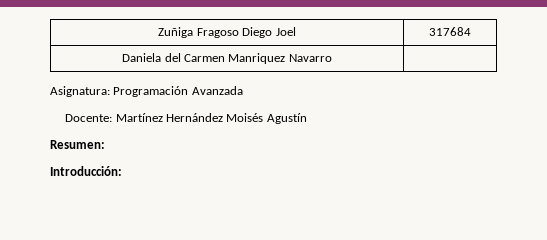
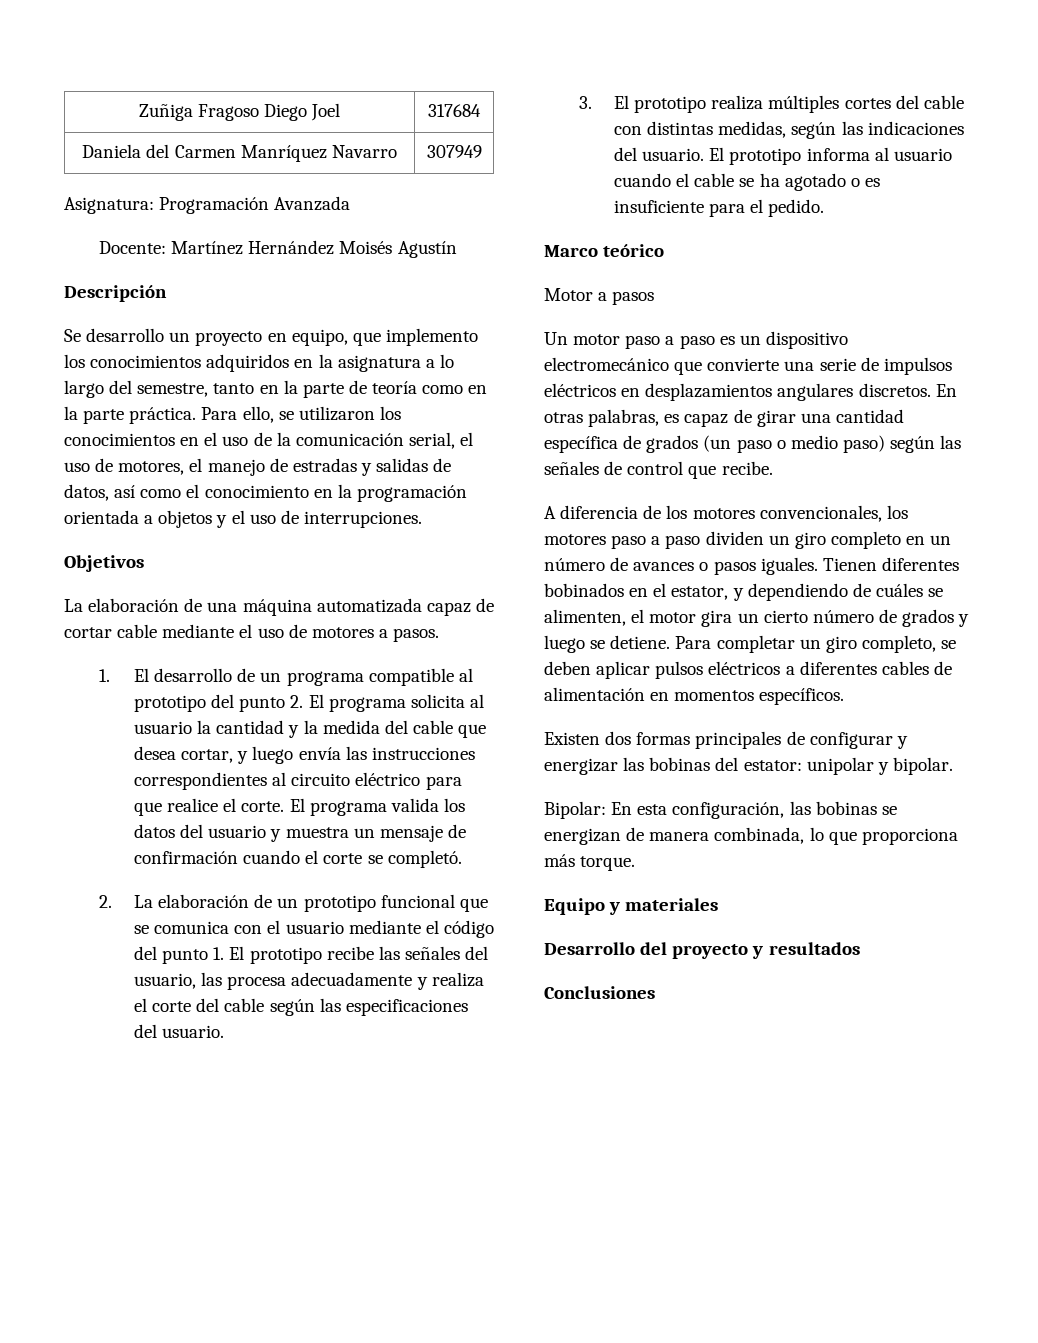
- Daniela del Carmen Manriquez Navarro |
+ Daniela del Carmen Manríquez Navarro | 307949
- Resumen:
- Introducción:
+ Descripción
+ Se desarrollo un proyecto en equipo, que implemento los conocimientos adquiridos en la asignatura a lo largo del semestre, tanto en la parte de teoría como en la parte práctica. Para ello, se utilizaron los conocimientos en el uso de la comunicación serial, el uso de motores, el manejo de estradas y salidas de datos, así como el conocimiento en la programación orientada a objetos y el uso de interrupciones.
+ Objetivos
+ La elaboración de una máquina automatizada capaz de cortar cable mediante el uso de motores a pasos.
+ 1. El desarrollo de un programa compatible al prototipo del punto 2. El programa solicita al usuario la cantidad y la medida del cable que desea cortar, y luego envía las instrucciones correspondientes al circuito eléctrico para que realice el corte. El programa valida los datos del usuario y muestra un mensaje de confirmación cuando el corte se completó.
+ 2. La elaboración de un prototipo funcional que se comunica con el usuario mediante el código del punto 1. El prototipo recibe las señales del usuario, las procesa adecuadamente y realiza el corte del cable según las especificaciones del usuario.
+ 3. El prototipo realiza múltiples cortes del cable con distintas medidas, según las indicaciones del usuario. El prototipo informa al usuario cuando el cable se ha agotado o es insuficiente para el pedido.
+ Marco teórico
+ Motor a pasos
+ Un motor paso a paso es un dispositivo electromecánico que convierte una serie de impulsos eléctricos en desplazamientos angulares discretos. En otras palabras, es capaz de girar una cantidad específica de grados (un paso o medio paso) según las señales de control que recibe.
+ A diferencia de los motores convencionales, los motores paso a paso dividen un giro completo en un número de avances o pasos iguales. Tienen diferentes bobinados en el estator, y dependiendo de cuáles se alimenten, el motor gira un cierto número de grados y luego se detiene. Para completar un giro completo, se deben aplicar pulsos eléctricos a diferentes cables de alimentación en momentos específicos.
+ Existen dos formas principales de configurar y energizar las bobinas del estator: unipolar y bipolar.
+ Bipolar: En esta configuración, las bobinas se energizan de manera combinada, lo que proporciona más torque.
+ Equipo y materiales
+ Desarrollo del proyecto y resultados
+ Conclusiones

